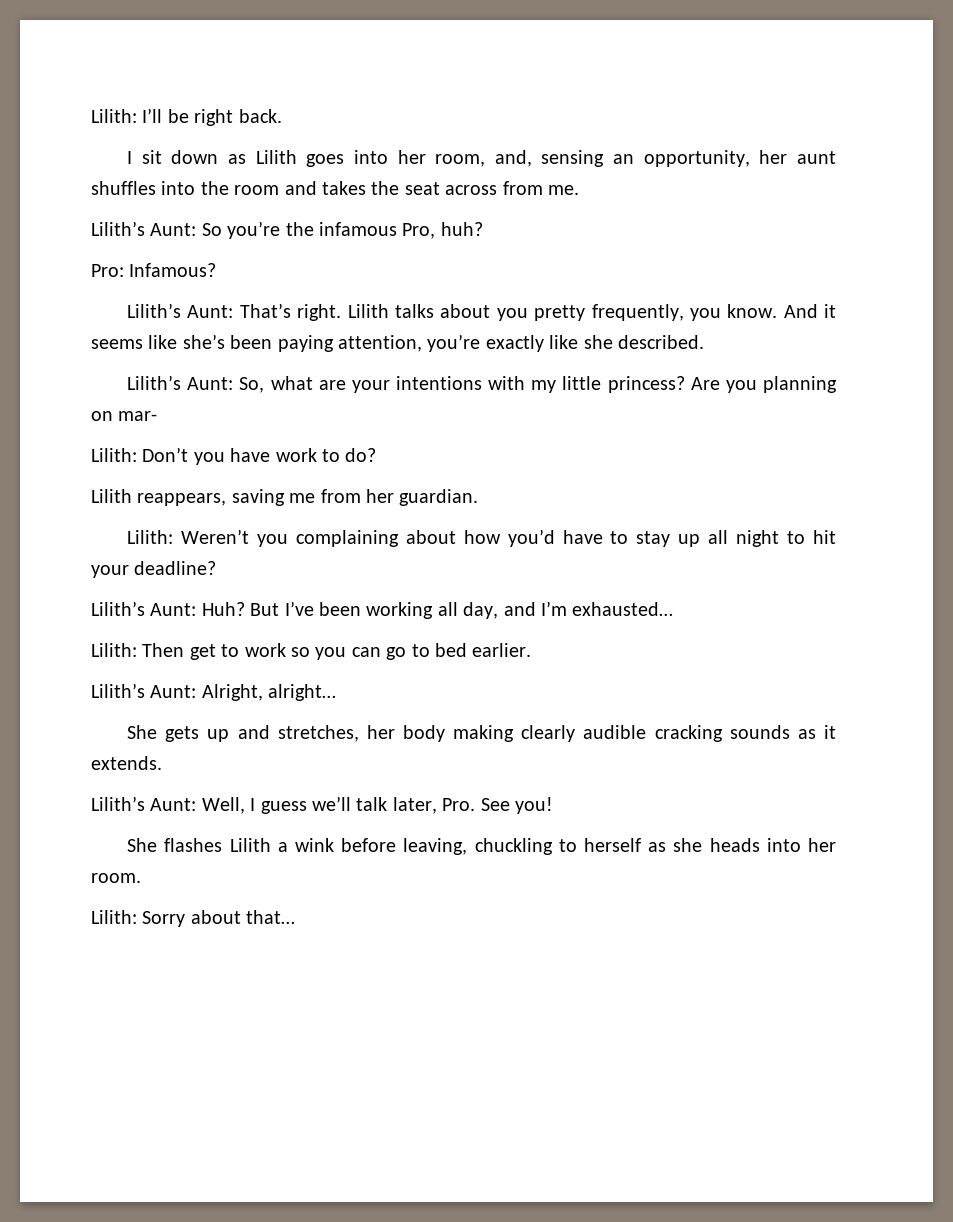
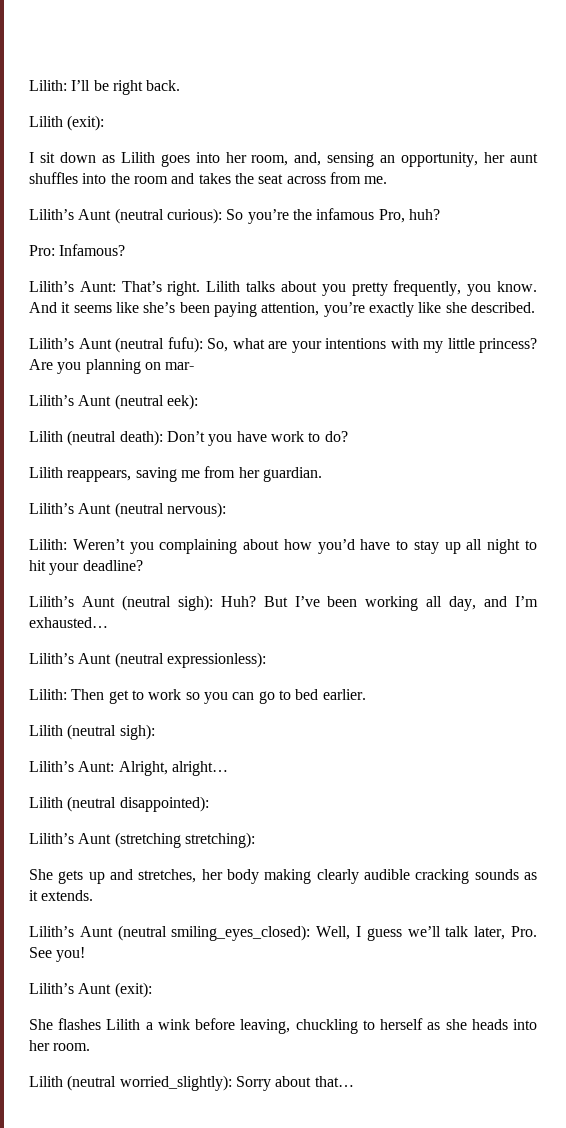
+ Lilith (exit):
- Lilith’s Aunt: So you’re the infamous Pro, huh?
+ Lilith’s Aunt (neutral curious): So you’re the infamous Pro, huh?
- Lilith’s Aunt: So, what are your intentions with my little princess?
+ Lilith’s Aunt (neutral fufu): So, what are your intentions with my little princess?
- Lilith: Don’t you have work to do?
+ Lilith’s Aunt (neutral eek):
+ Lilith (neutral death): Don’t you have work to do?
+ Lilith’s Aunt (neutral nervous):
- Lilith’s Aunt: Huh?
+ Lilith’s Aunt (neutral sigh): Huh?
+ Lilith’s Aunt (neutral expressionless):
+ Lilith (neutral sigh):
+ Lilith (neutral disappointed):
+ Lilith’s Aunt (stretching stretching):
- Lilith’s Aunt: Well, I guess we’ll talk later, Pro. See you!
+ Lilith’s Aunt (neutral smiling_eyes_closed): Well, I guess we’ll talk later, Pro. See you!
+ Lilith’s Aunt (exit):
- Lilith: Sorry about that…
+ Lilith (neutral worried_slightly): Sorry about that…

